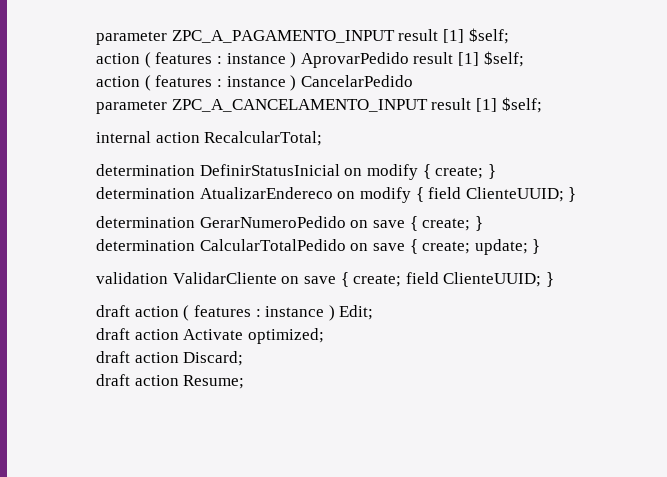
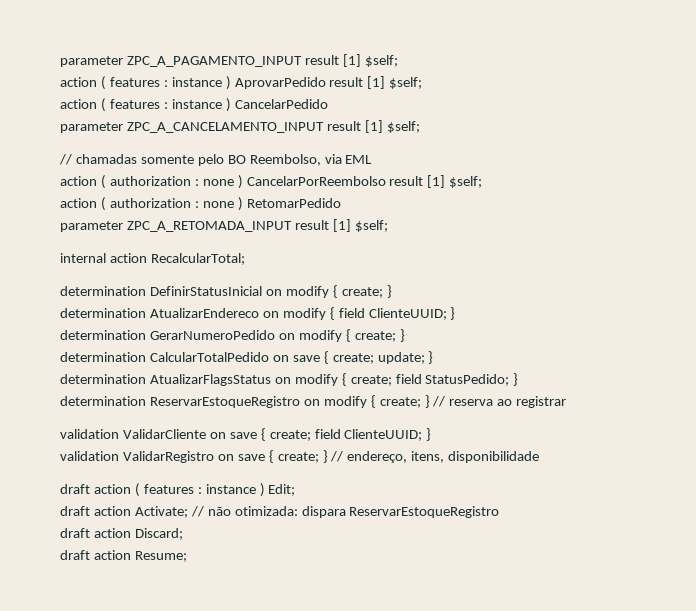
+ // chamadas somente pelo BO Reembolso, via EML
+ action ( authorization : none ) CancelarPorReembolso result [1] $self;
+ action ( authorization : none ) RetomarPedido
+ parameter ZPC_A_RETOMADA_INPUT result [1] $self;
- determination GerarNumeroPedido on save { create; }
+ determination GerarNumeroPedido on modify { create; }
+ determination AtualizarFlagsStatus on modify { create; field StatusPedido; }
+ determination ReservarEstoqueRegistro on modify { create; } // reserva ao registrar
+ validation ValidarRegistro on save { create; } // endereço, itens, disponibilidade
- draft action Activate optimized;
+ draft action Activate; // não otimizada: dispara ReservarEstoqueRegistro

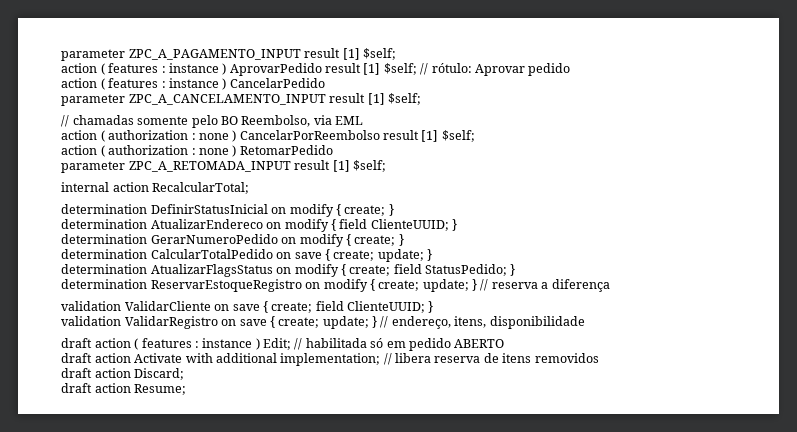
- action ( features : instance ) AprovarPedido result [1] $self;
+ action ( features : instance ) AprovarPedido result [1] $self; // rótulo: Aprovar pedido
- determination ReservarEstoqueRegistro on modify { create; } // reserva ao registrar
+ determination ReservarEstoqueRegistro on modify { create; update; } // reserva a diferença
- validation ValidarRegistro on save { create; } // endereço, itens, disponibilidade
+ validation ValidarRegistro on save { create; update; } // endereço, itens, disponibilidade
- draft action ( features : instance ) Edit;
- draft action Activate; // não otimizada: dispara ReservarEstoqueRegistro
+ draft action ( features : instance ) Edit; // habilitada só em pedido ABERTO
+ draft action Activate with additional implementation; // libera reserva de itens removidos

